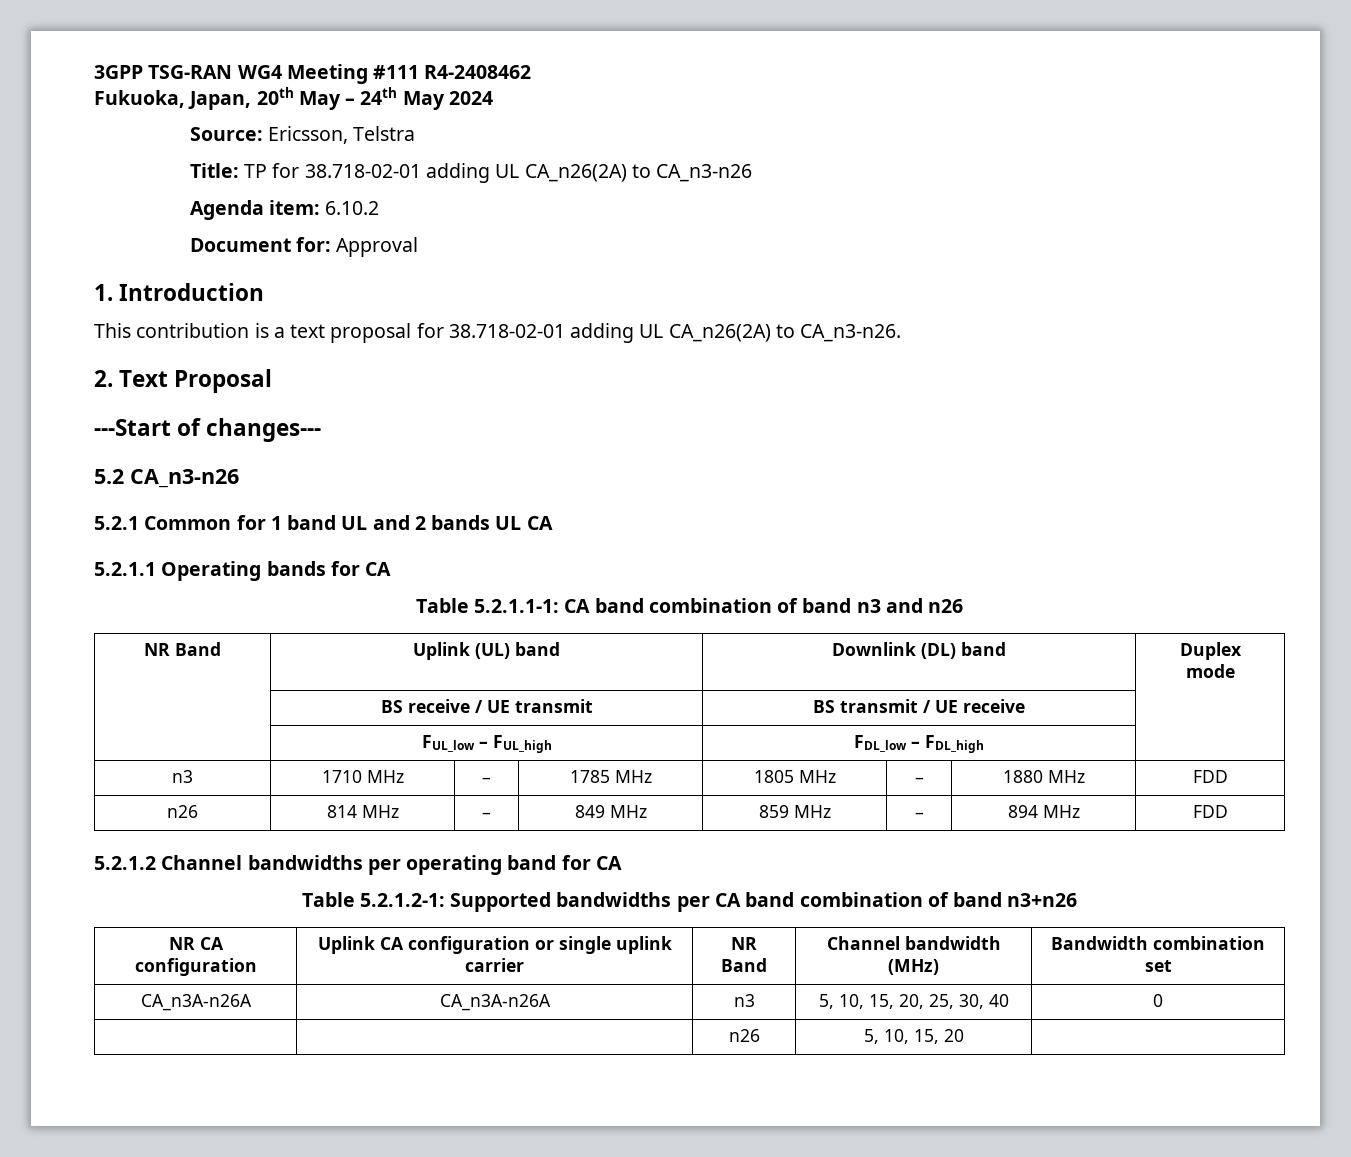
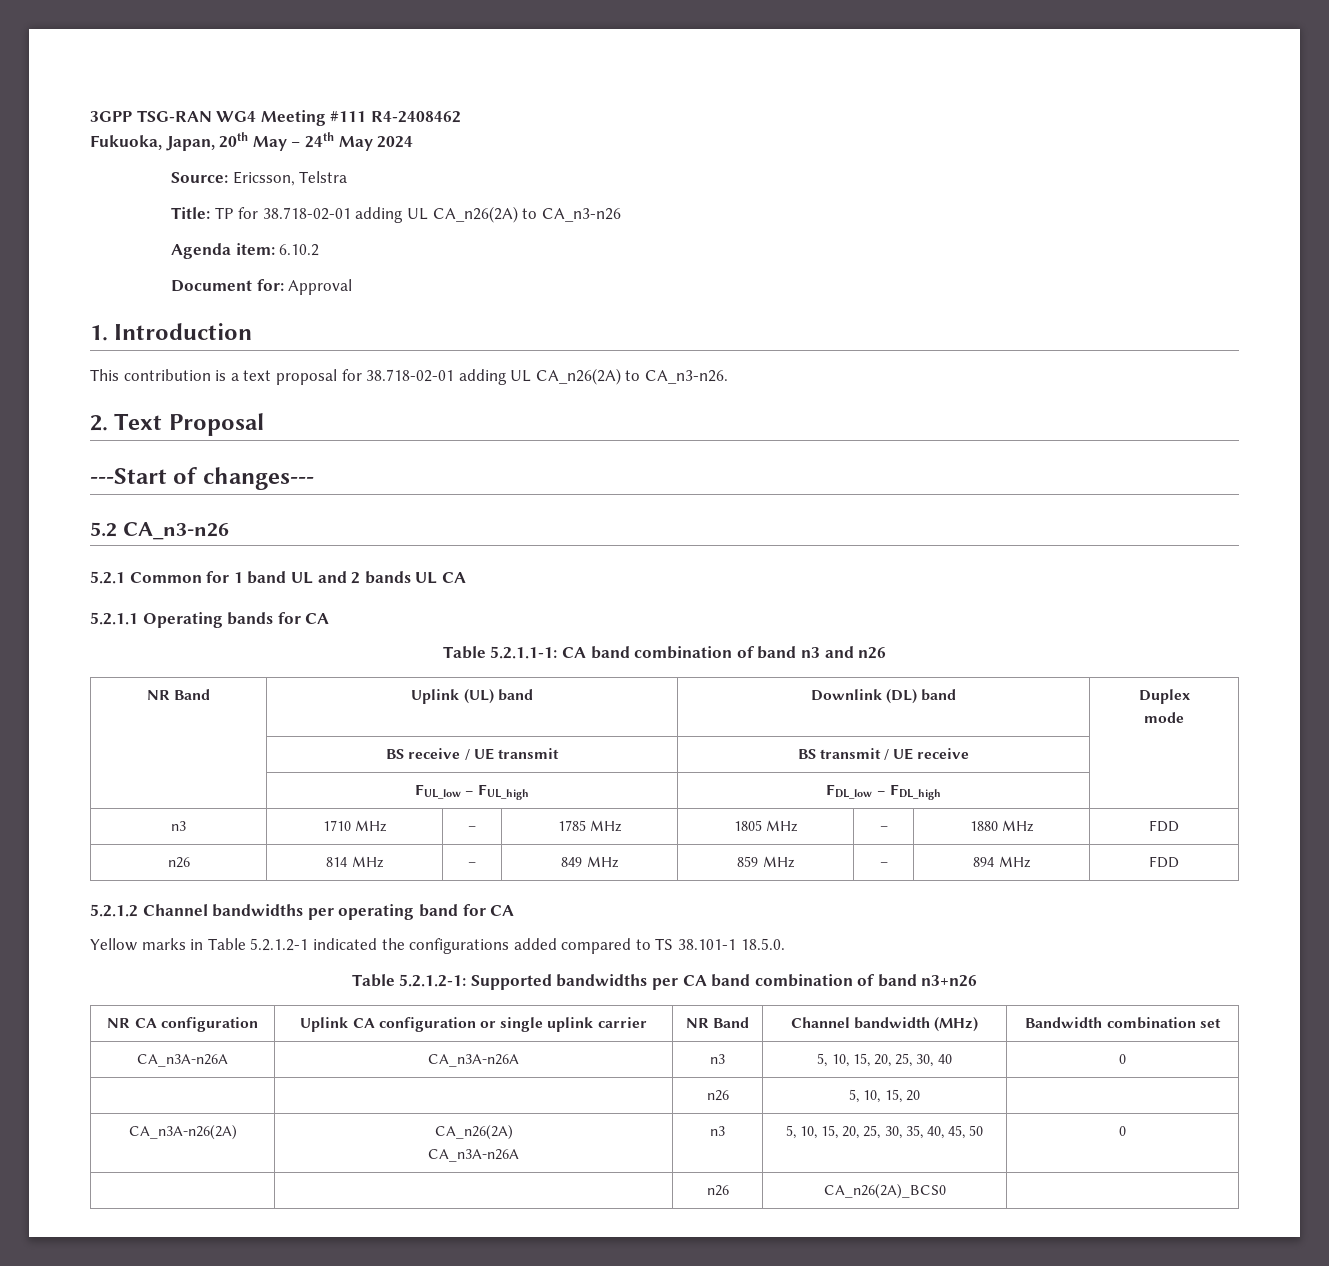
+ Yellow marks in Table 5.2.1.2-1 indicated the configurations added compared to TS 38.101-1 18.5.0.
+ CA_n3A-n26(2A) | CA_n26(2A)
+ CA_n3A-n26A | n3 | 5, 10, 15, 20, 25, 30, 35, 40, 45, 50 | 0
+ | | n26 | CA_n26(2A)_BCS0 |

